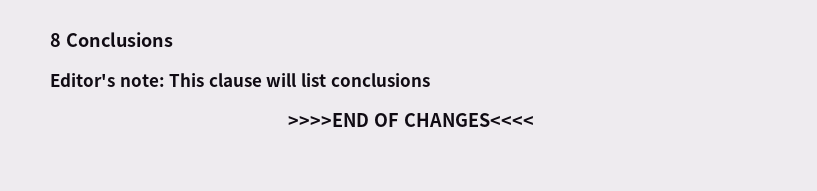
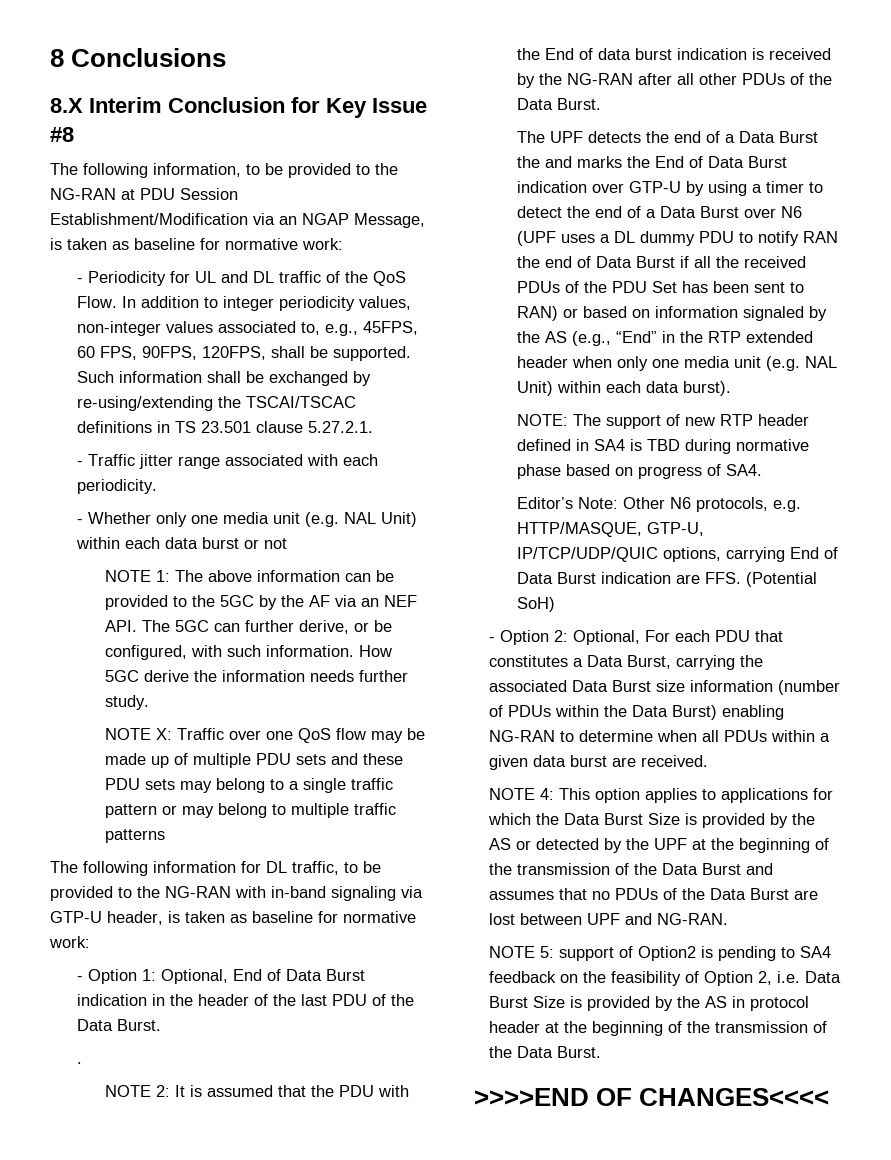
- Editor's note: This clause will list conclusions
+ 8.X Interim Conclusion for Key Issue #8
+ The following information, to be provided to the NG-RAN at PDU Session Establishment/Modification via an NGAP Message, is taken as baseline for normative work:
+ - Periodicity for UL and DL traffic of the QoS Flow. In addition to integer periodicity values, non-integer values associated to, e.g., 45FPS, 60 FPS, 90FPS, 120FPS, shall be supported. Such information shall be exchanged by re-using/extending the TSCAI/TSCAC definitions in TS 23.501 clause 5.27.2.1.
+ - Traffic jitter range associated with each periodicity.
+ - Whether only one media unit (e.g. NAL Unit) within each data burst or not
+ NOTE 1: The above information can be provided to the 5GC by the AF via an NEF API. The 5GC can further derive, or be configured, with such information. How 5GC derive the information needs further study.
+ NOTE X: Traffic over one QoS flow may be made up of multiple PDU sets and these PDU sets may belong to a single traffic pattern or may belong to multiple traffic patterns
+ The following information for DL traffic, to be provided to the NG-RAN with in-band signaling via GTP-U header, is taken as baseline for normative work:
+ - Option 1: Optional, End of Data Burst indication in the header of the last PDU of the Data Burst.
+ .
+ NOTE 2: It is assumed that the PDU with the End of data burst indication is received by the NG-RAN after all other PDUs of the Data Burst.
+ The UPF detects the end of a Data Burst the and marks the End of Data Burst indication over GTP-U by using a timer to detect the end of a Data Burst over N6 (UPF uses a DL dummy PDU to notify RAN the end of Data Burst if all the received PDUs of the PDU Set has been sent to RAN) or based on information signaled by the AS (e.g., “End” in the RTP extended header when only one media unit (e.g. NAL Unit) within each data burst).
+ NOTE: The support of new RTP header defined in SA4 is TBD during normative phase based on progress of SA4.
+ Editor’s Note: Other N6 protocols, e.g. HTTP/MASQUE, GTP-U, IP/TCP/UDP/QUIC options, carrying End of Data Burst indication are FFS. (Potential SoH)
+ - Option 2: Optional, For each PDU that constitutes a Data Burst, carrying the associated Data Burst size information (number of PDUs within the Data Burst) enabling NG-RAN to determine when all PDUs within a given data burst are received.
+ NOTE 4: This option applies to applications for which the Data Burst Size is provided by the AS or detected by the UPF at the beginning of the transmission of the Data Burst and assumes that no PDUs of the Data Burst are lost between UPF and NG-RAN.
+ NOTE 5: support of Option2 is pending to SA4 feedback on the feasibility of Option 2, i.e. Data Burst Size is provided by the AS in protocol header at the beginning of the transmission of the Data Burst.

